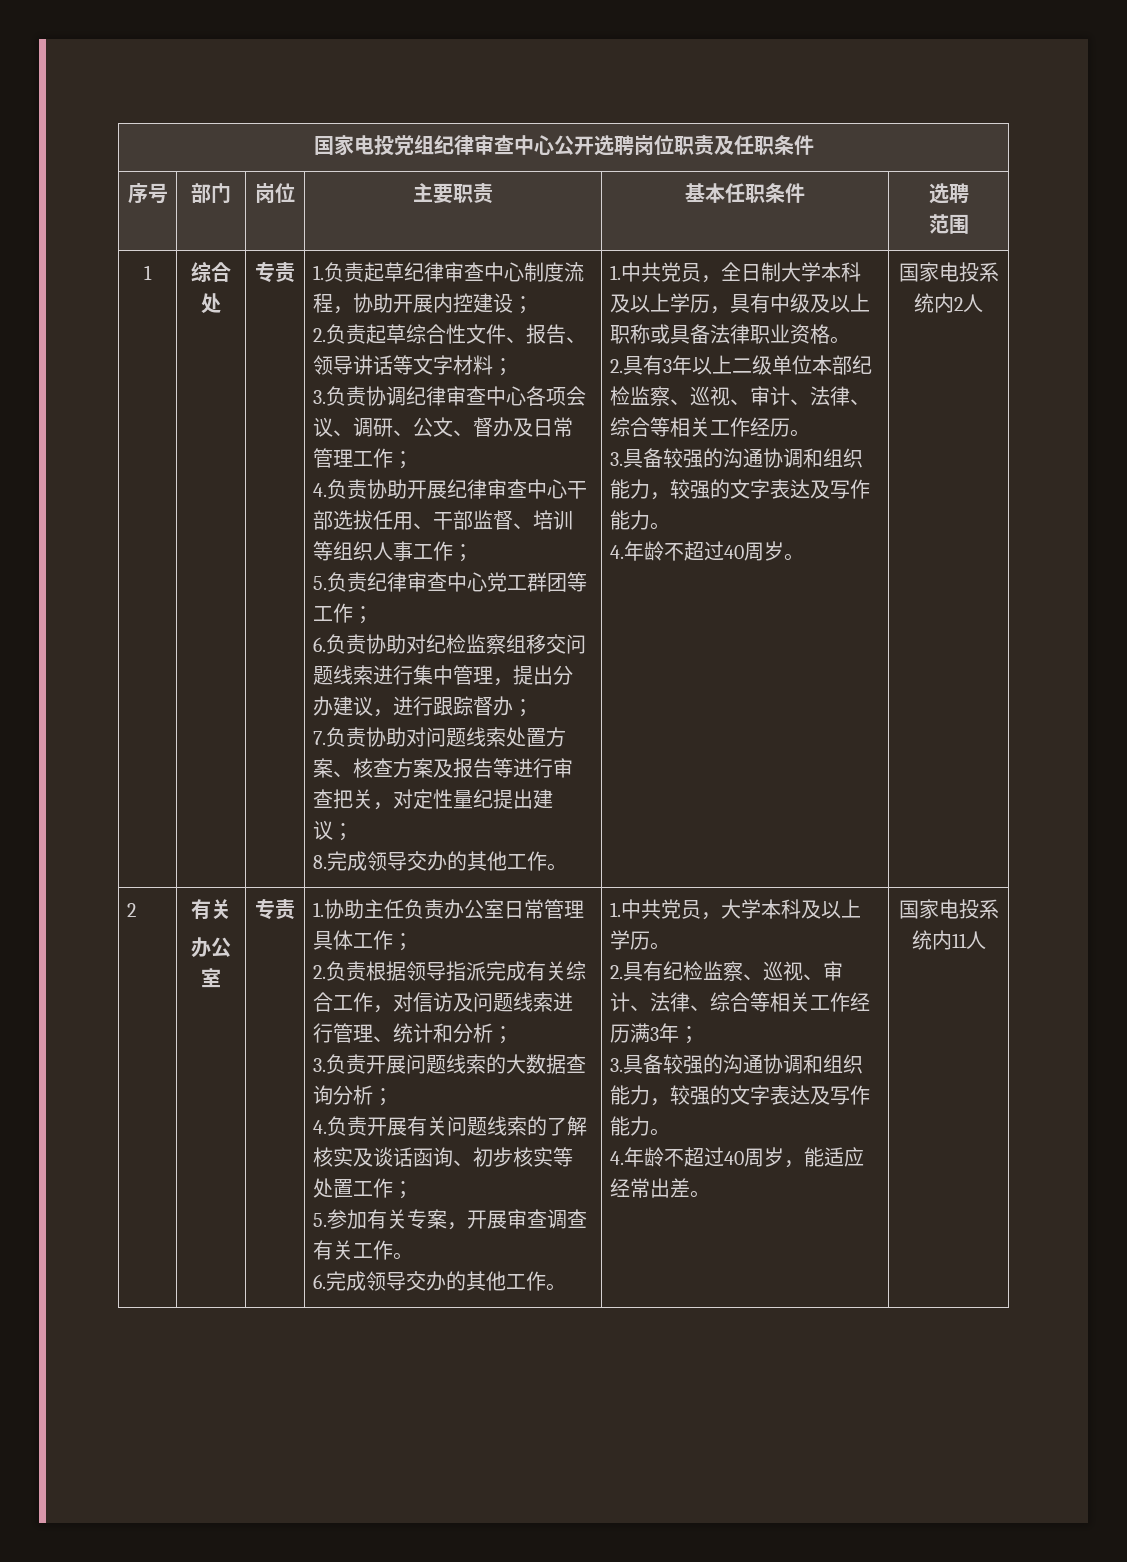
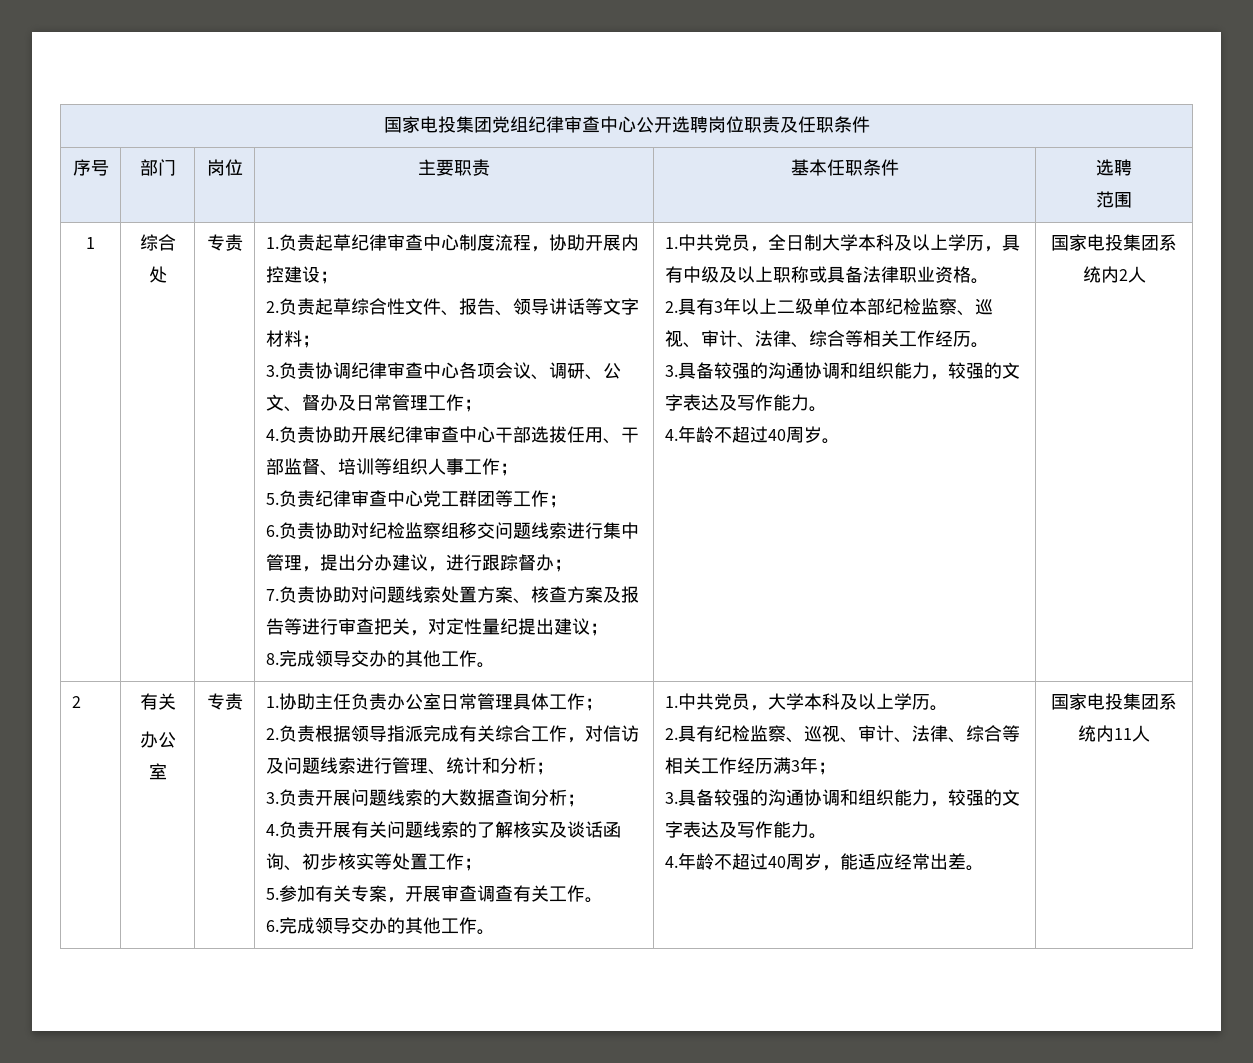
- 国家电投党组纪律审查中心公开选聘岗位职责及任职条件
+ 国家电投集团党组纪律审查中心公开选聘岗位职责及任职条件
- 国家电投系统内2人
+ 国家电投集团系统内2人
- 国家电投系统内11人
+ 国家电投集团系统内11人

